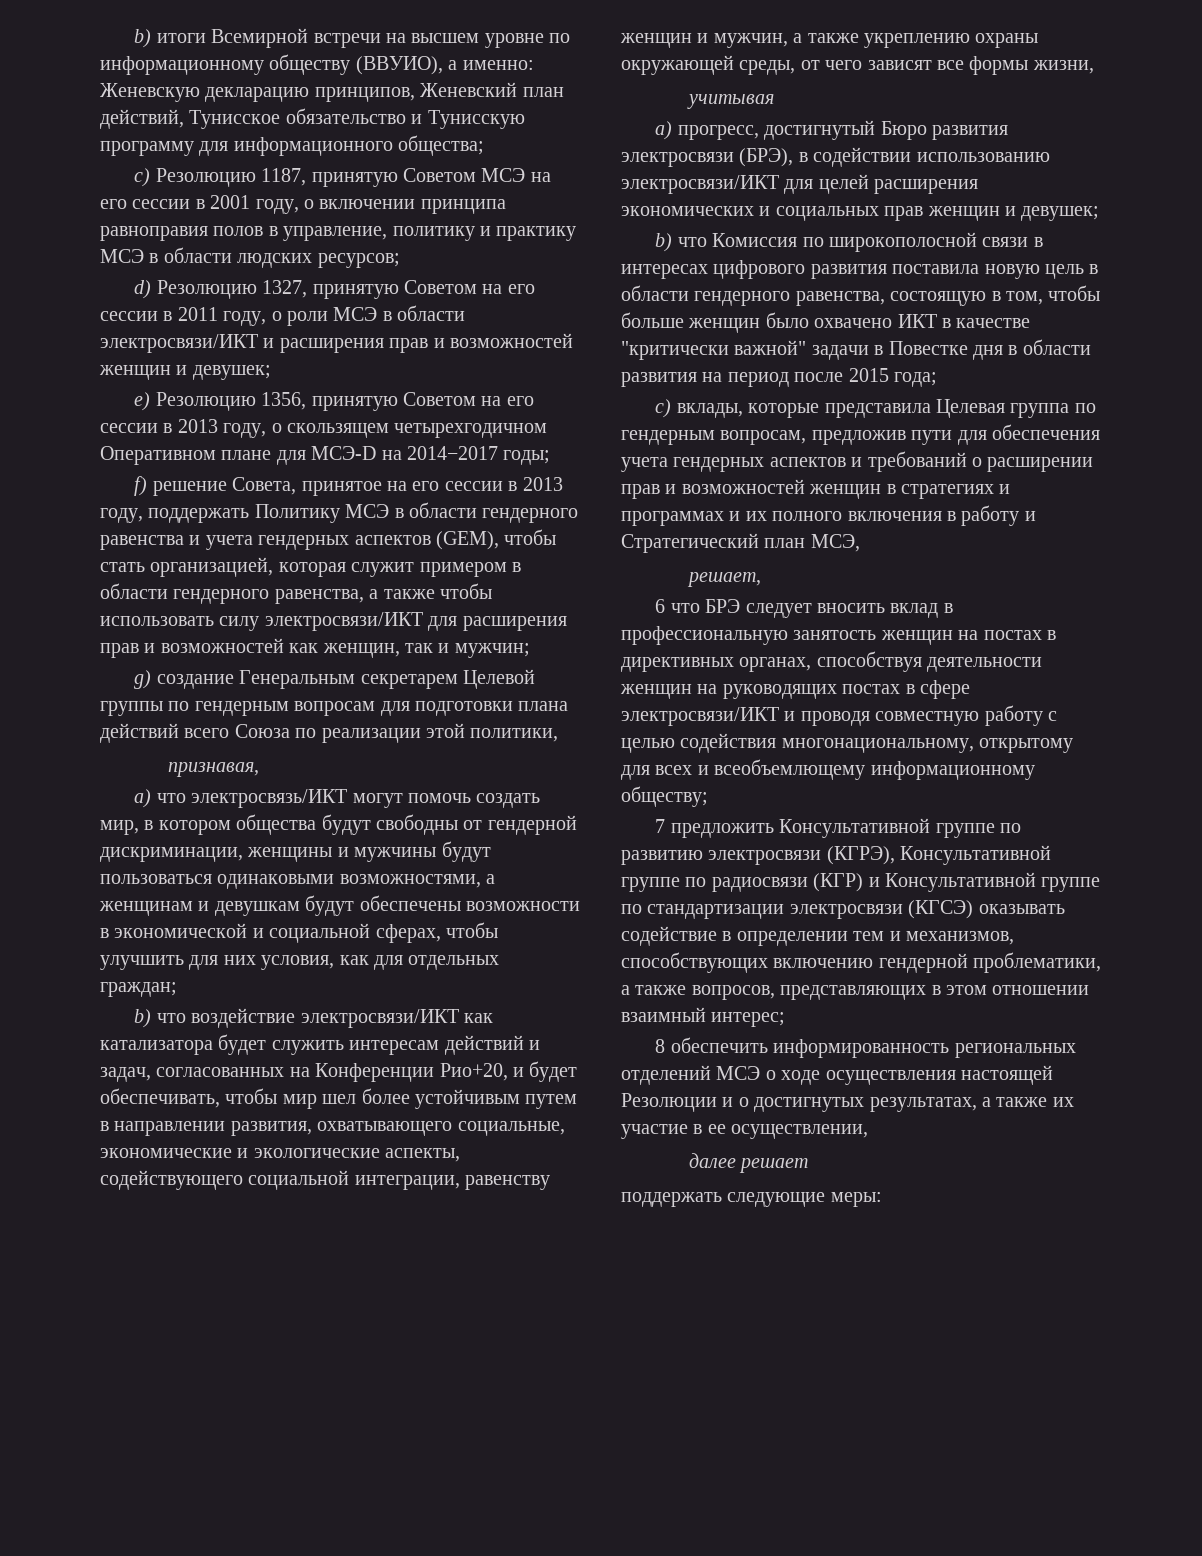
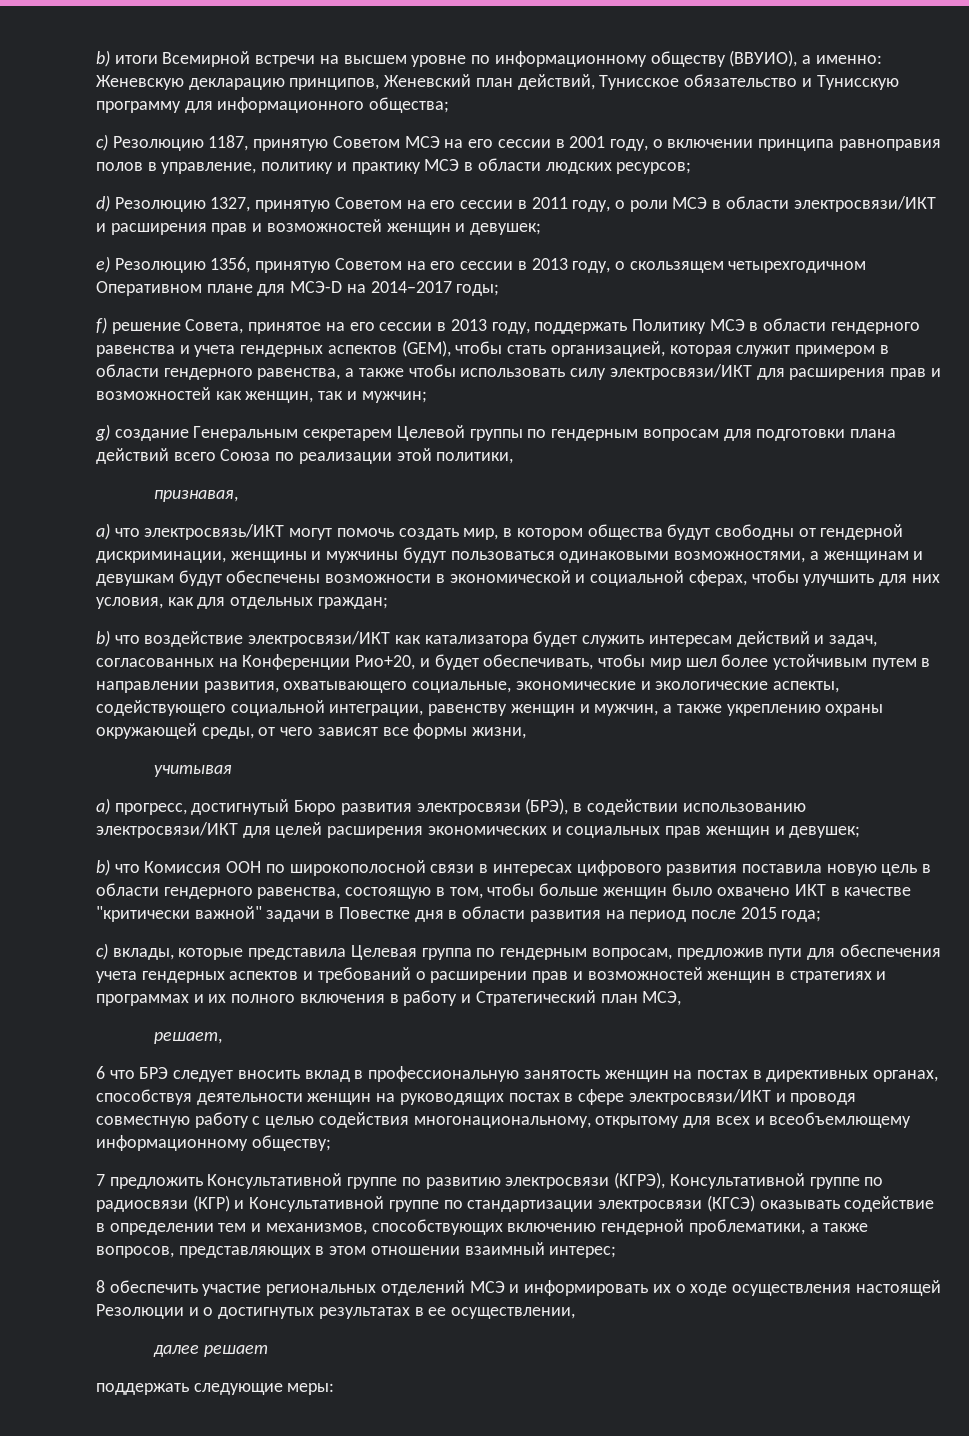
- b) что Комиссия по широкополосной связи в интересах цифрового развития поставила новую цель в области гендерного равенства, состоящую в том, чтобы больше женщин было охвачено ИКТ в качестве "критически важной" задачи в Повестке дня в области развития на период после 2015 года;
+ b) что Комиссия ООН по широкополосной связи в интересах цифрового развития поставила новую цель в области гендерного равенства, состоящую в том, чтобы больше женщин было охвачено ИКТ в качестве "критически важной" задачи в Повестке дня в области развития на период после 2015 года;
- 8 обеспечить информированность региональных отделений МСЭ о ходе осуществления настоящей Резолюции и о достигнутых результатах, а также их участие в ее осуществлении,
+ 8 обеспечить участие региональных отделений МСЭ и информировать их о ходе осуществления настоящей Резолюции и о достигнутых результатах в ее осуществлении,

